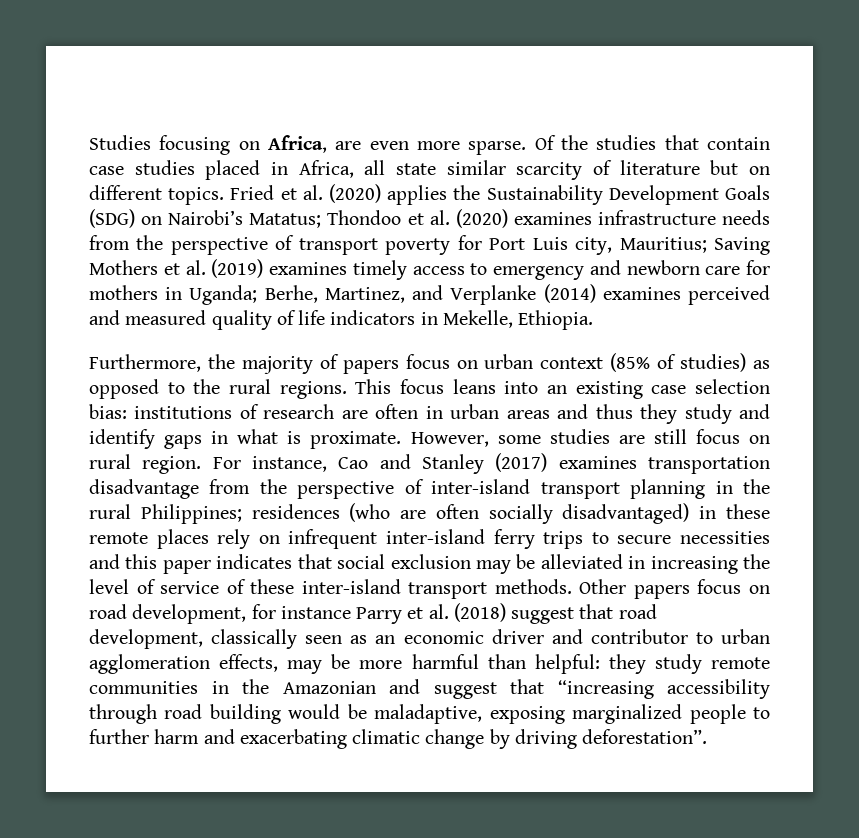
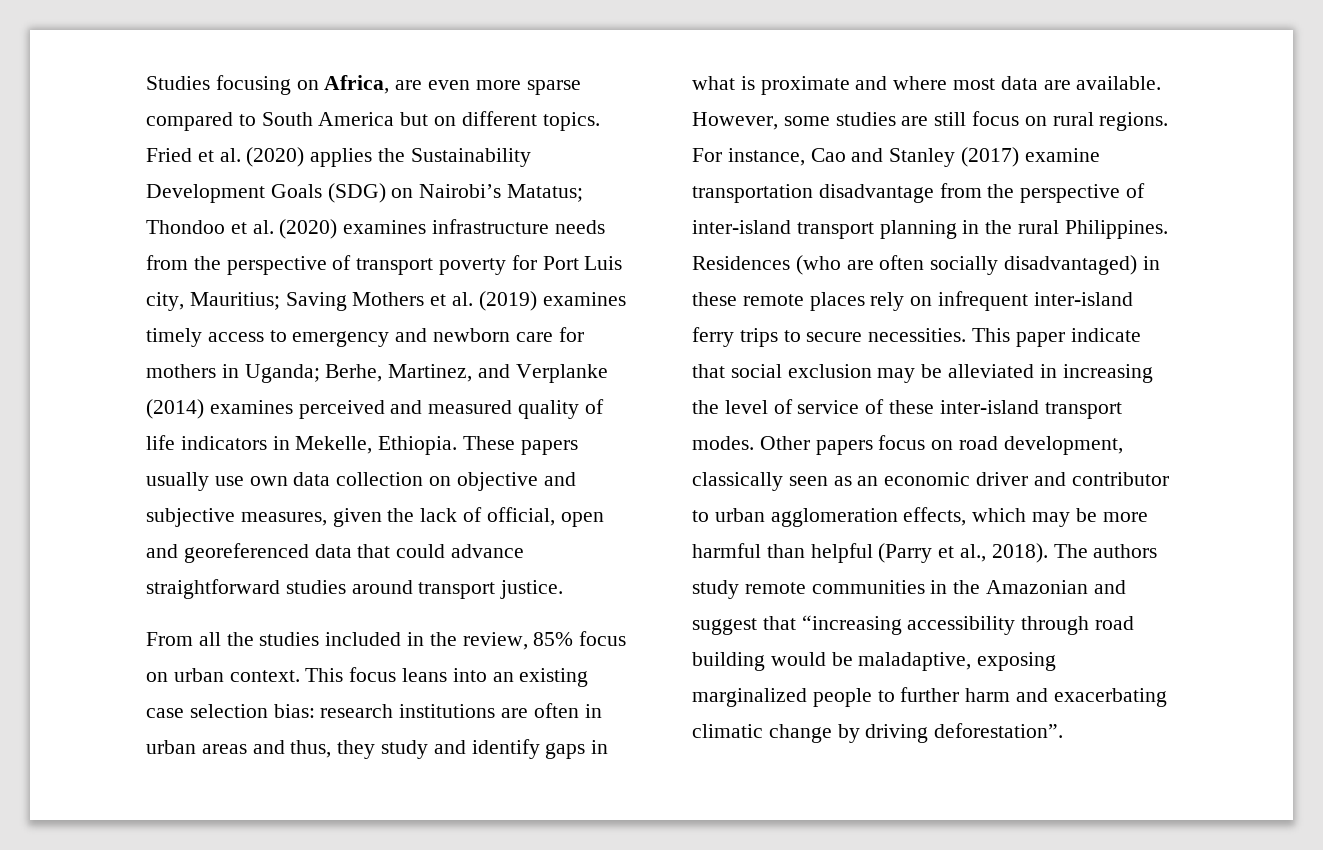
- Studies focusing on Africa, are even more sparse. Of the studies that contain case studies placed in Africa, all state similar scarcity of literature but on different topics.
+ Studies focusing on Africa, are even more sparse compared to South America but on different topics.
- Berhe, Martinez, and Verplanke (2014) examines perceived and measured quality of life indicators in Mekelle, Ethiopia.
- Furthermore, the majority of papers focus on urban context (85% of studies) as opposed to the rural regions.
+ Berhe, Martinez, and Verplanke (2014) examines perceived and measured quality of life indicators in Mekelle, Ethiopia. These papers usually use own data collection on objective and subjective measures, given the lack of official, open and georeferenced data that could advance straightforward studies around transport justice.
+ From all the studies included in the review, 85% focus on urban context.
- This focus leans into an existing case selection bias: institutions of research are often in urban areas and thus they study and identify gaps in what is proximate.
+ This focus leans into an existing case selection bias: research institutions are often in urban areas and thus, they study and identify gaps in what is proximate and where most data are available.
- However, some studies are still focus on rural region.
+ However, some studies are still focus on rural regions.
- For instance, Cao and Stanley (2017) examines transportation disadvantage from the perspective of inter-island transport planning in the rural Philippines; residences (who are often socially disadvantaged) in these remote places rely on infrequent inter-island ferry trips to secure necessities and this paper indicates that social exclusion may be alleviated in increasing the level of service of these inter-island transport methods.
+ For instance, Cao and Stanley (2017) examine transportation disadvantage from the perspective of inter-island transport planning in the rural Philippines. Residences (who are often socially disadvantaged) in these remote places rely on infrequent inter-island ferry trips to secure necessities. This paper indicate that social exclusion may be alleviated in increasing the level of service of these inter-island transport modes.
- Other papers focus on road development, for instance Parry et al. (2018) suggest that road development, classically seen as an economic driver and contributor to urban agglomeration effects, may be more harmful than helpful: they study remote communities in the Amazonian and suggest that “increasing accessibility through road building would be maladaptive, exposing marginalized people to further harm and exacerbating climatic change by driving deforestation”.
+ Other papers focus on road development, classically seen as an economic driver and contributor to urban agglomeration effects, which may be more harmful than helpful (Parry et al., 2018). The authors study remote communities in the Amazonian and suggest that “increasing accessibility through road building would be maladaptive, exposing marginalized people to further harm and exacerbating climatic change by driving deforestation”.

